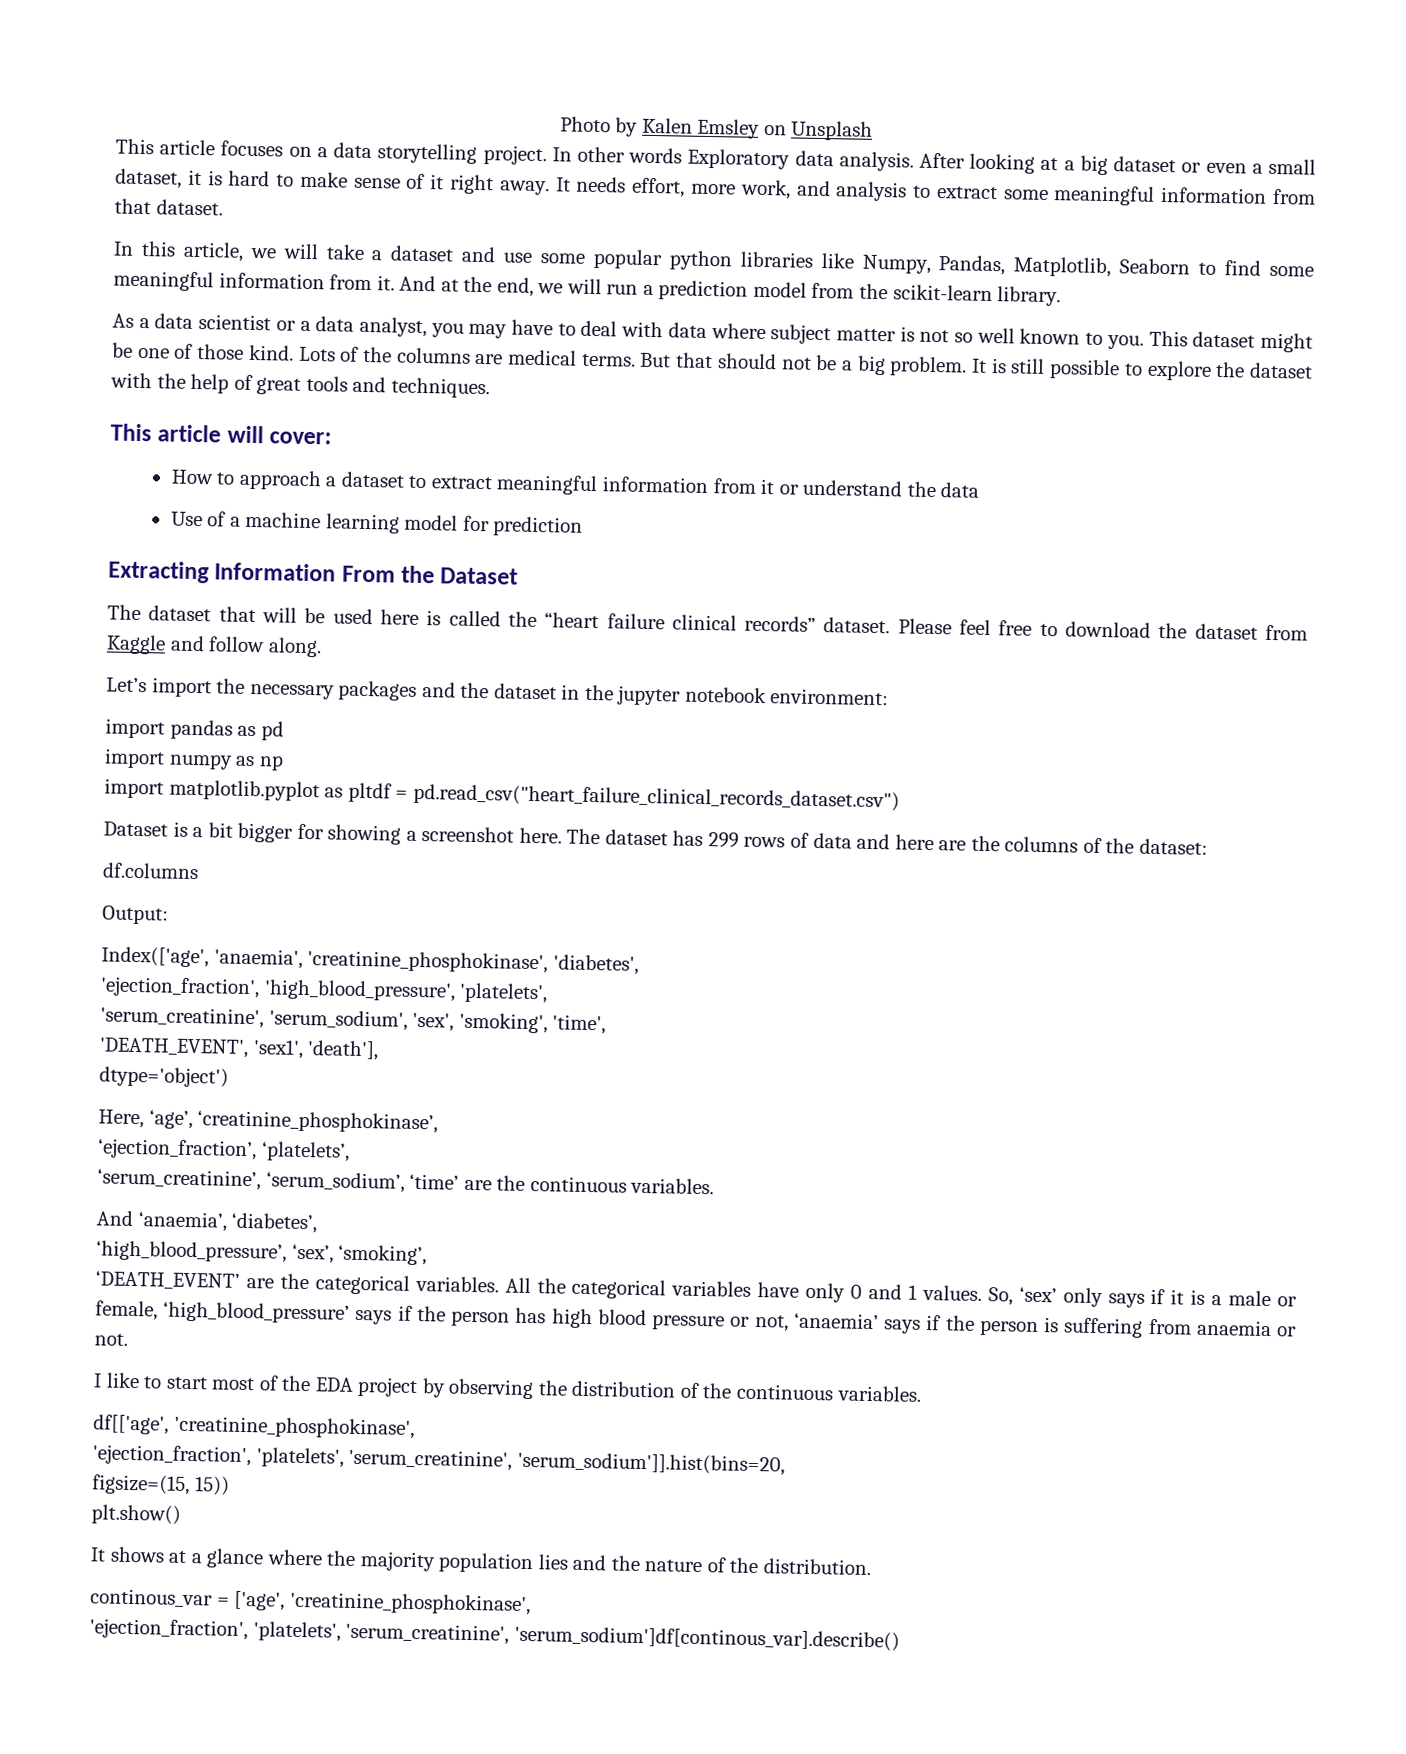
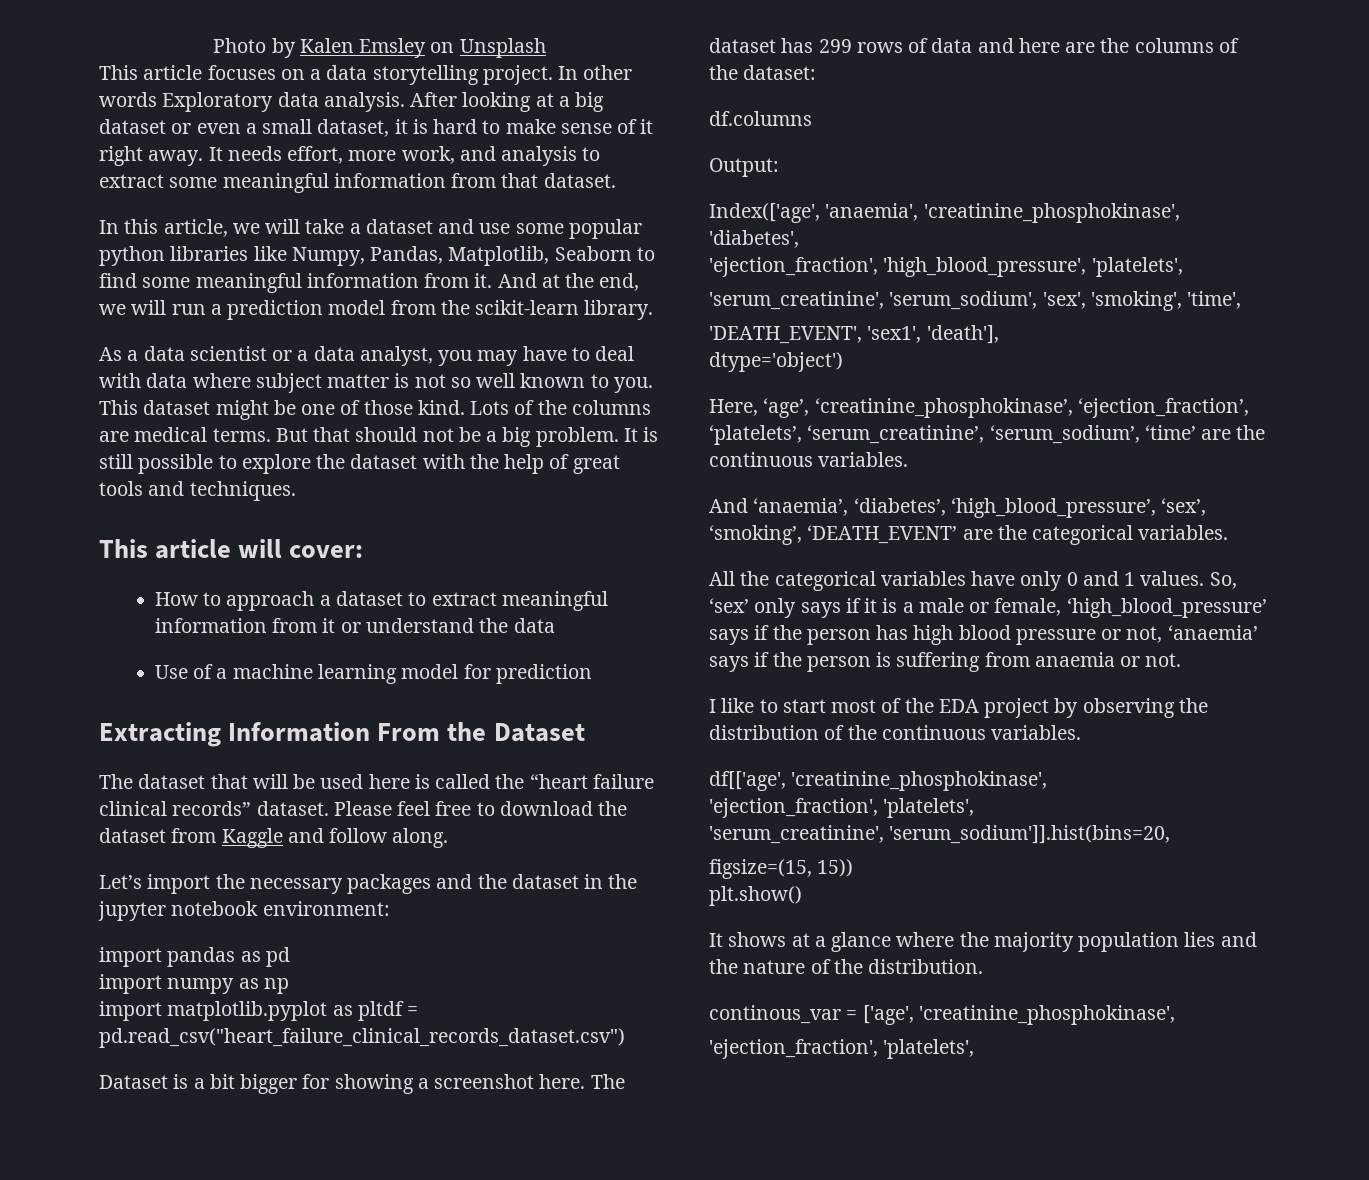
- Here, ‘age’, ‘creatinine_phosphokinase’,
- ‘ejection_fraction’, ‘platelets’,
- ‘serum_creatinine’, ‘serum_sodium’, ‘time’ are the continuous variables.
+ Here, ‘age’, ‘creatinine_phosphokinase’, ‘ejection_fraction’, ‘platelets’, ‘serum_creatinine’, ‘serum_sodium’, ‘time’ are the continuous variables.
- And ‘anaemia’, ‘diabetes’,
- ‘high_blood_pressure’, ‘sex’, ‘smoking’,
- ‘DEATH_EVENT’ are the categorical variables. All the categorical variables have only 0 and 1 values.
+ And ‘anaemia’, ‘diabetes’, ‘high_blood_pressure’, ‘sex’, ‘smoking’, ‘DEATH_EVENT’ are the categorical variables.
+ All the categorical variables have only 0 and 1 values.
  df[['age', 'creatinine_phosphokinase',
- 'ejection_fraction', 'platelets', 'serum_creatinine', 'serum_sodium']].hist(bins=20,
+ 'ejection_fraction', 'platelets',
+ 'serum_creatinine', 'serum_sodium']].hist(bins=20,
  continous_var = ['age', 'creatinine_phosphokinase',
- 'ejection_fraction', 'platelets', 'serum_creatinine', 'serum_sodium']df[continous_var].describe()
+ 'ejection_fraction', 'platelets',

